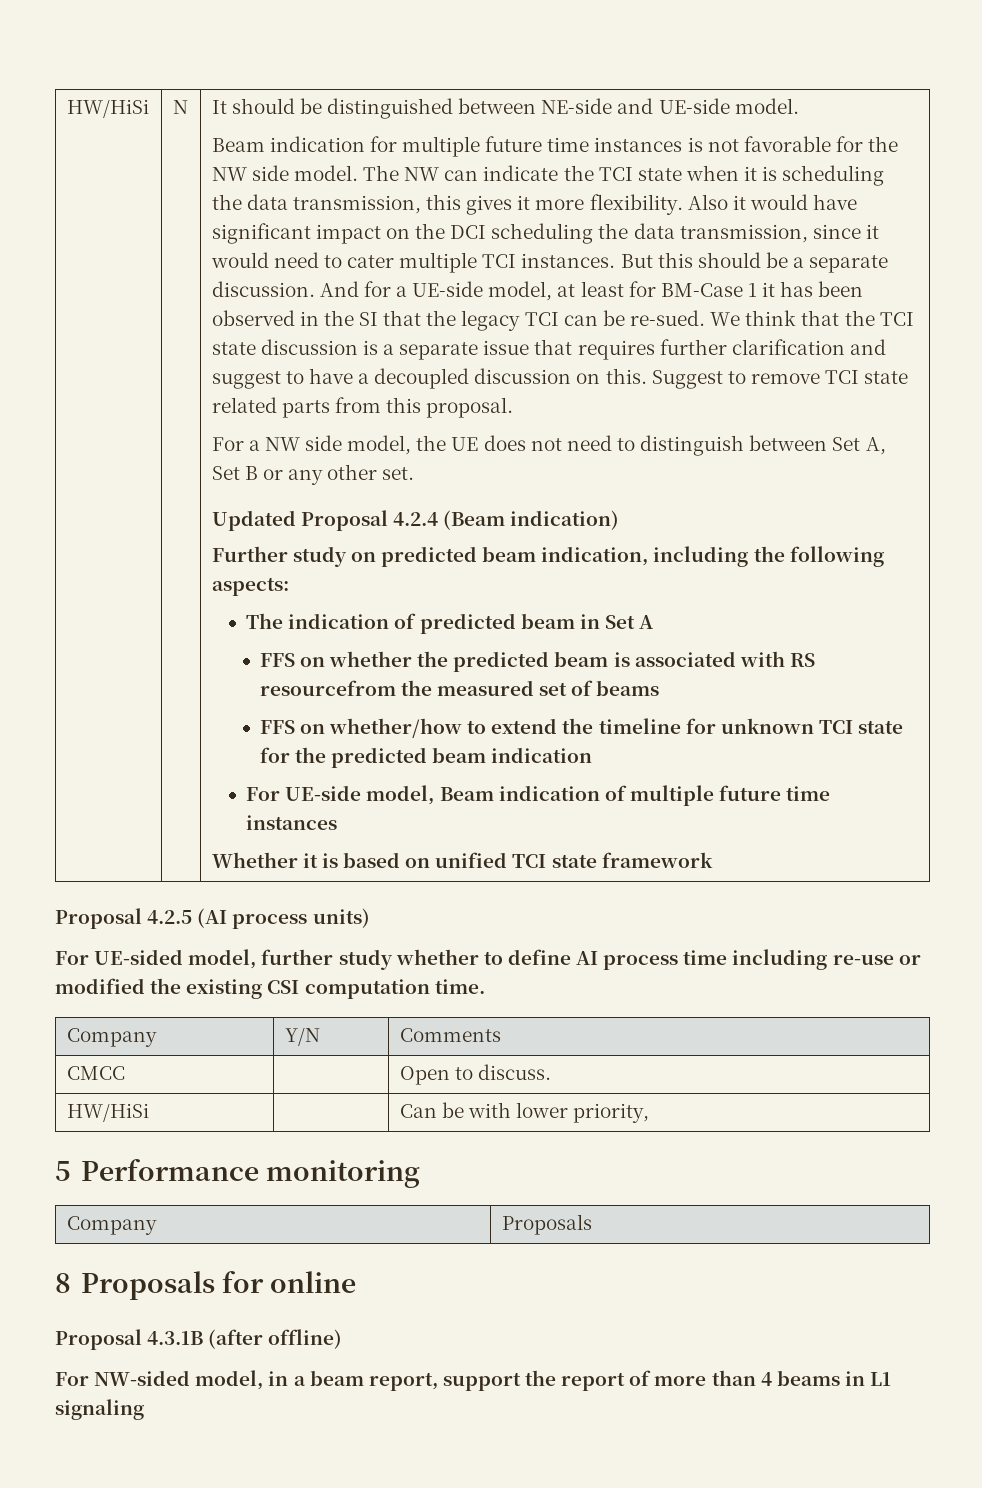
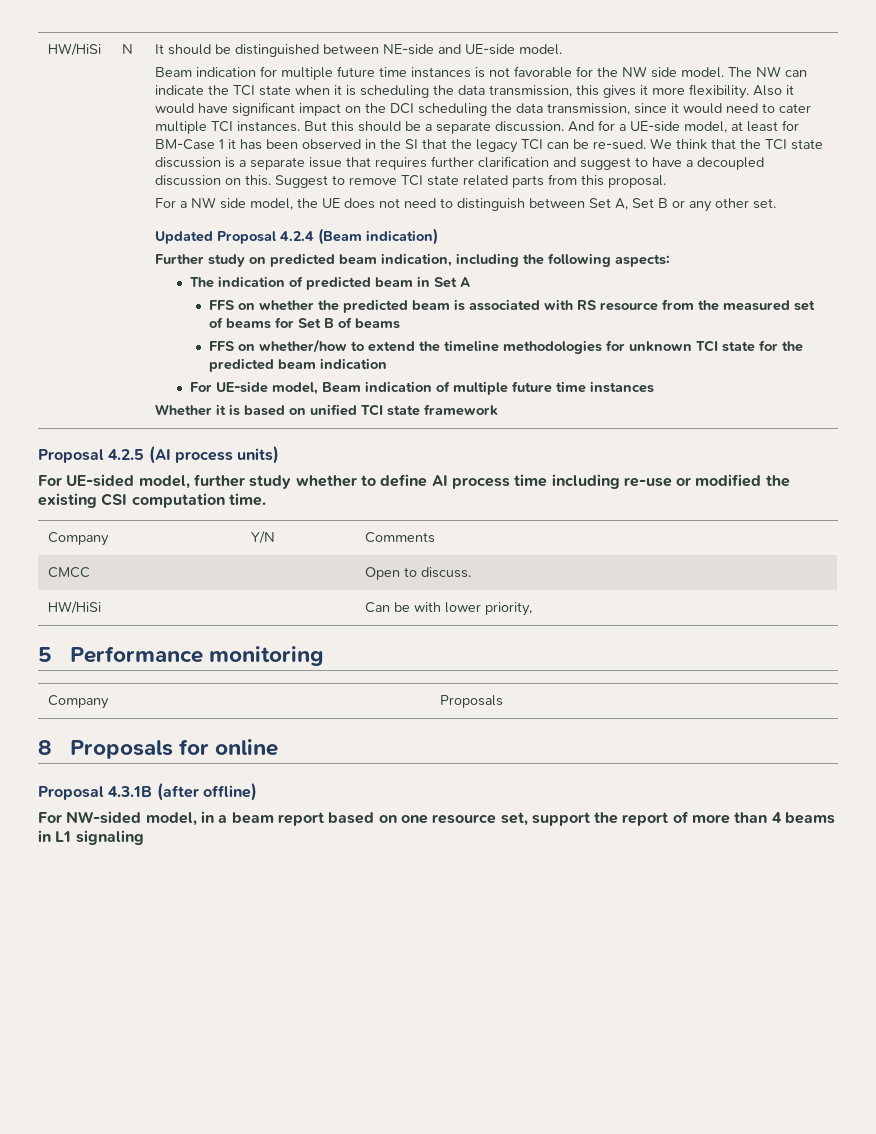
- FFS on whether the predicted beam is associated with RS resourcefrom the measured set of beams
+ FFS on whether the predicted beam is associated with RS resource from the measured set of beams for Set B of beams
- FFS on whether/how to extend the timeline for unknown TCI state for the predicted beam indication
+ FFS on whether/how to extend the timeline methodologies for unknown TCI state for the predicted beam indication
- For NW-sided model, in a beam report, support the report of more than 4 beams in L1 signaling
+ For NW-sided model, in a beam report based on one resource set, support the report of more than 4 beams in L1 signaling

